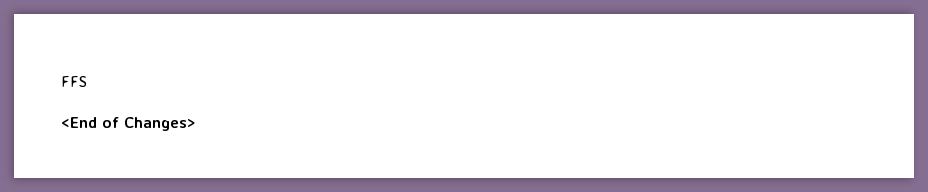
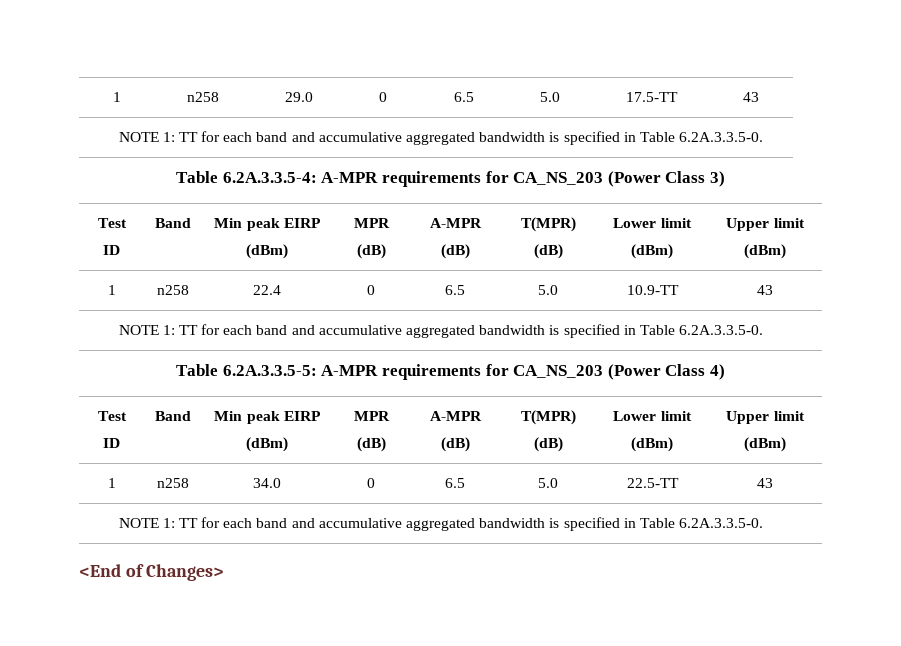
- FFS
+ 1 | n258 | 29.0 | 0 | 6.5 | 5.0 | 17.5-TT | 43
+ NOTE 1: TT for each band and accumulative aggregated bandwidth is specified in Table 6.2A.3.3.5-0.
+ Table 6.2A.3.3.5-4: A-MPR requirements for CA_NS_203 (Power Class 3)
+ Test ID | Band | Min peak EIRP (dBm) | MPR (dB) | A-MPR (dB) | T(MPR) (dB) | Lower limit (dBm) | Upper limit (dBm)
+ 1 | n258 | 22.4 | 0 | 6.5 | 5.0 | 10.9-TT | 43
+ NOTE 1: TT for each band and accumulative aggregated bandwidth is specified in Table 6.2A.3.3.5-0.
+ Table 6.2A.3.3.5-5: A-MPR requirements for CA_NS_203 (Power Class 4)
+ Test ID | Band | Min peak EIRP (dBm) | MPR (dB) | A-MPR (dB) | T(MPR) (dB) | Lower limit (dBm) | Upper limit (dBm)
+ 1 | n258 | 34.0 | 0 | 6.5 | 5.0 | 22.5-TT | 43
+ NOTE 1: TT for each band and accumulative aggregated bandwidth is specified in Table 6.2A.3.3.5-0.

